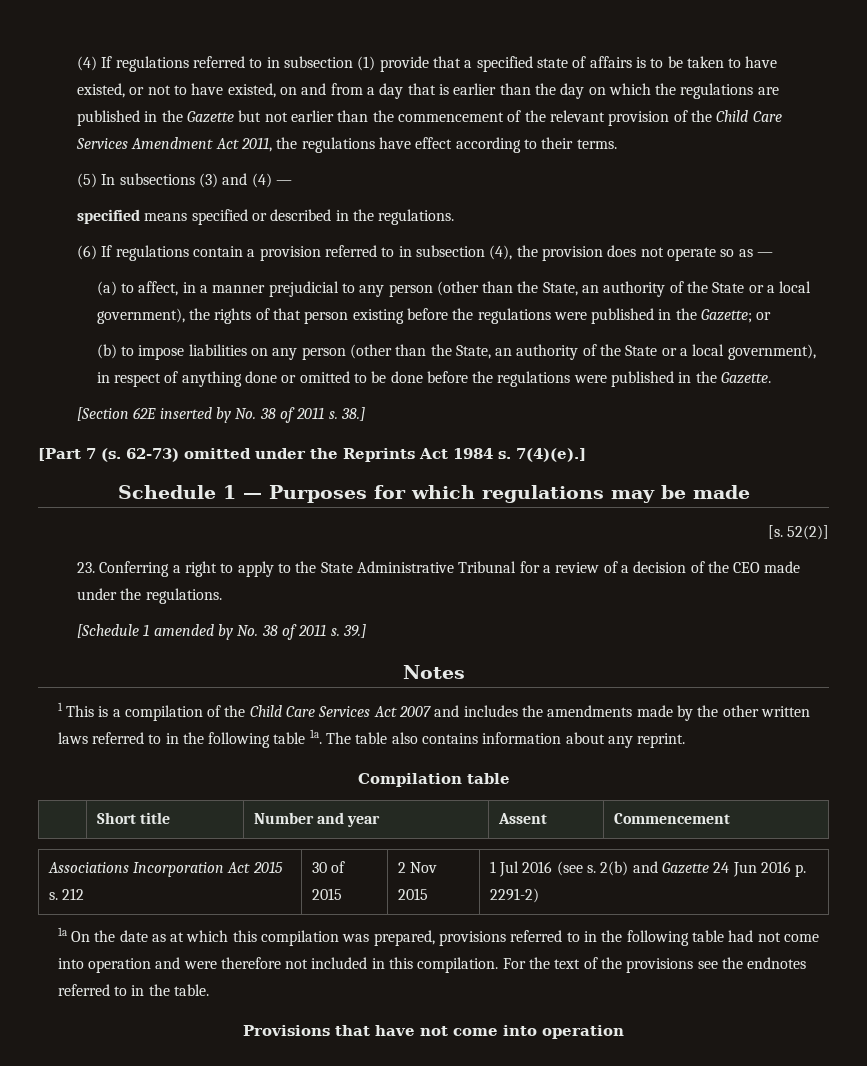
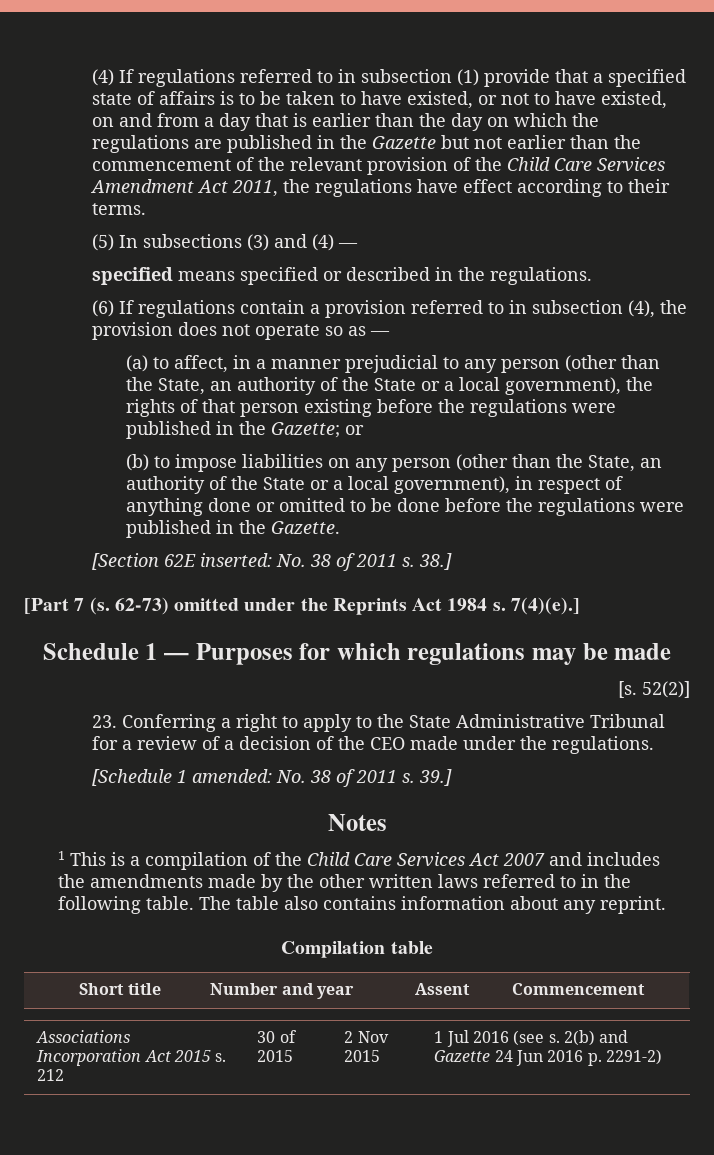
- [Section 62E inserted by No. 38 of 2011 s.
+ [Section 62E inserted: No. 38 of 2011 s.
- [Schedule 1 amended by No. 38 of 2011 s.
+ [Schedule 1 amended: No. 38 of 2011 s.
- 1 This is a compilation of the Child Care Services Act 2007 and includes the amendments made by the other written laws referred to in the following table 1a.
+ 1 This is a compilation of the Child Care Services Act 2007 and includes the amendments made by the other written laws referred to in the following table.
- 1a On the date as at which this compilation was prepared, provisions referred to in the following table had not come into operation and were therefore not included in this compilation. For the text of the provisions see the endnotes referred to in the table.
- Provisions that have not come into operation

